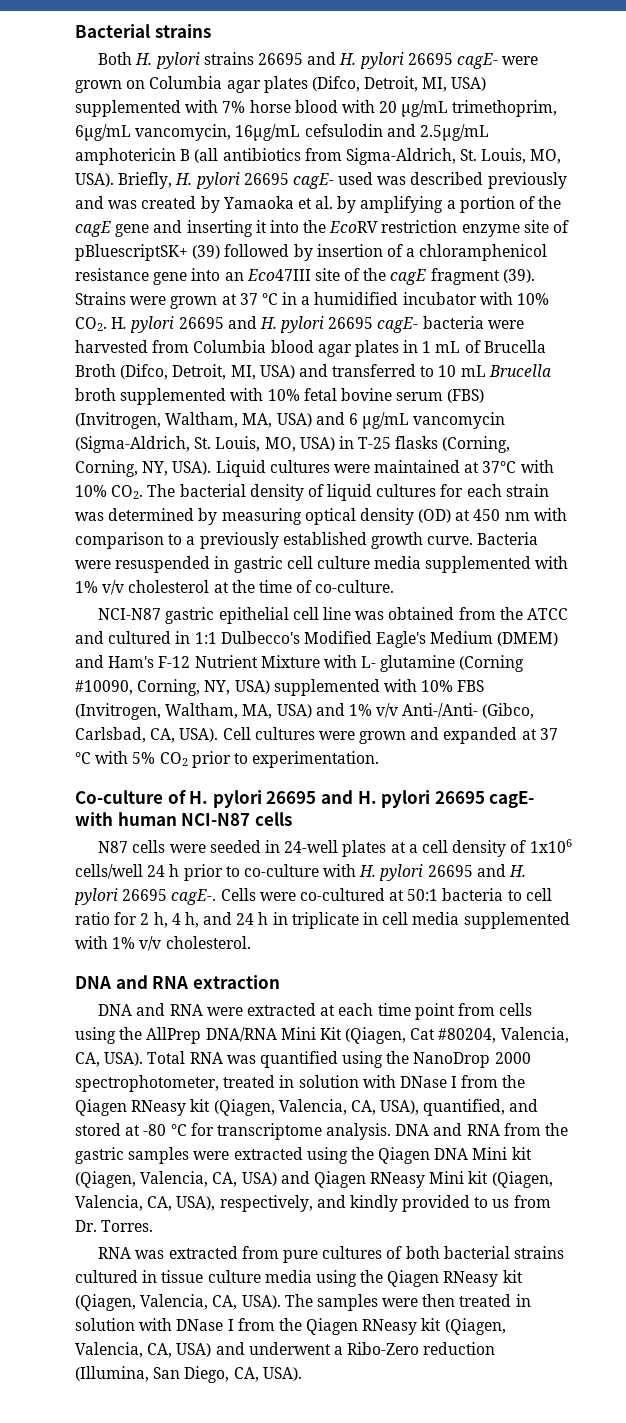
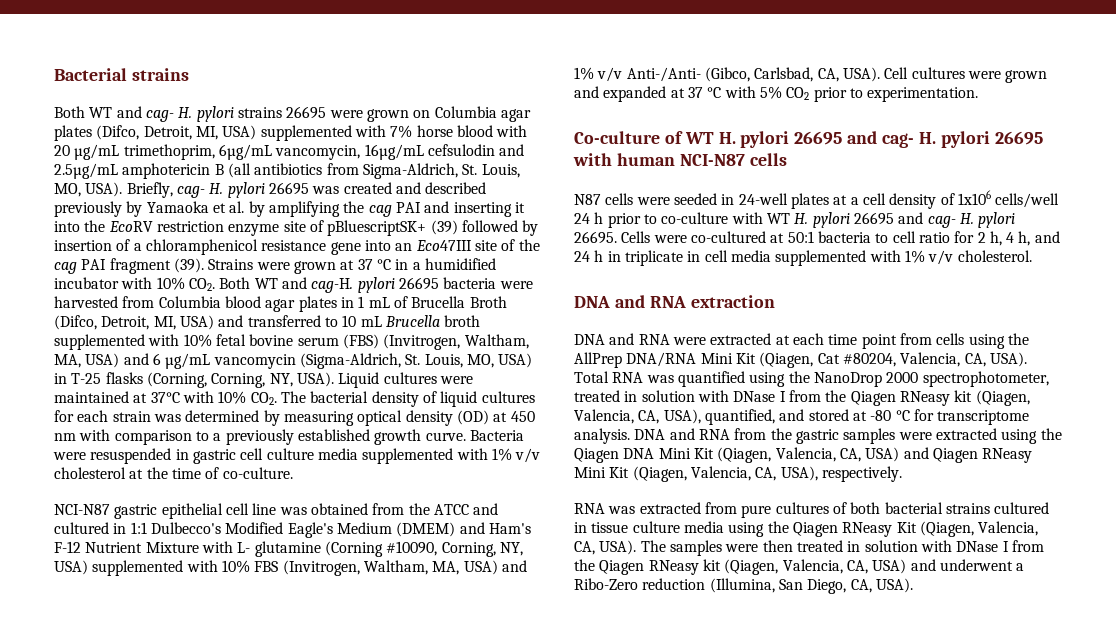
- Both H. pylori strains 26695 and H. pylori 26695 cagE- were grown on Columbia agar plates (Difco, Detroit, MI, USA) supplemented with 7% horse blood with 20 µg/mL trimethoprim, 6µg/mL vancomycin, 16µg/mL cefsulodin and 2.5µg/mL amphotericin B (all antibiotics from Sigma-Aldrich, St. Louis, MO, USA).
+ Both WT and cag- H. pylori strains 26695 were grown on Columbia agar plates (Difco, Detroit, MI, USA) supplemented with 7% horse blood with 20 µg/mL trimethoprim, 6µg/mL vancomycin, 16µg/mL cefsulodin and 2.5µg/mL amphotericin B (all antibiotics from Sigma-Aldrich, St. Louis, MO, USA).
- Briefly, H. pylori 26695 cagE- used was described previously and was created by Yamaoka et al. by amplifying a portion of the cagE gene and inserting it into the EcoRV restriction enzyme site of pBluescriptSK+ (39) followed by insertion of a chloramphenicol resistance gene into an Eco47III site of the cagE fragment (39).
+ Briefly, cag- H. pylori 26695 was created and described previously by Yamaoka et al. by amplifying the cag PAI and inserting it into the EcoRV restriction enzyme site of pBluescriptSK+ (39) followed by insertion of a chloramphenicol resistance gene into an Eco47III site of the cag PAI fragment (39).
- Strains were grown at 37 °C in a humidified incubator with 10% CO2. H. pylori 26695 and H. pylori 26695 cagE- bacteria were harvested from Columbia blood agar plates in 1 mL of Brucella Broth (Difco, Detroit, MI, USA) and transferred to 10 mL Brucella broth supplemented with 10% fetal bovine serum (FBS) (Invitrogen, Waltham, MA, USA) and 6 µg/mL vancomycin (Sigma-Aldrich, St. Louis, MO, USA) in T-25 flasks (Corning, Corning, NY, USA).
+ Strains were grown at 37 °C in a humidified incubator with 10% CO2. Both WT and cag-H. pylori 26695 bacteria were harvested from Columbia blood agar plates in 1 mL of Brucella Broth (Difco, Detroit, MI, USA) and transferred to 10 mL Brucella broth supplemented with 10% fetal bovine serum (FBS) (Invitrogen, Waltham, MA, USA) and 6 µg/mL vancomycin (Sigma-Aldrich, St. Louis, MO, USA) in T-25 flasks (Corning, Corning, NY, USA).
- Co-culture of H. pylori 26695 and H. pylori 26695 cagE- with human NCI-N87 cells
+ Co-culture of WT H. pylori 26695 and cag- H. pylori 26695 with human NCI-N87 cells
- N87 cells were seeded in 24-well plates at a cell density of 1x106 cells/well 24 h prior to co-culture with H. pylori 26695 and H. pylori 26695 cagE-.
+ N87 cells were seeded in 24-well plates at a cell density of 1x106 cells/well 24 h prior to co-culture with WT H. pylori 26695 and cag- H. pylori 26695.
- DNA and RNA from the gastric samples were extracted using the Qiagen DNA Mini kit (Qiagen, Valencia, CA, USA) and Qiagen RNeasy Mini kit (Qiagen, Valencia, CA, USA), respectively, and kindly provided to us from Dr. Torres.
+ DNA and RNA from the gastric samples were extracted using the Qiagen DNA Mini Kit (Qiagen, Valencia, CA, USA) and Qiagen RNeasy Mini Kit (Qiagen, Valencia, CA, USA), respectively.
- RNA was extracted from pure cultures of both bacterial strains cultured in tissue culture media using the Qiagen RNeasy kit (Qiagen, Valencia, CA, USA).
+ RNA was extracted from pure cultures of both bacterial strains cultured in tissue culture media using the Qiagen RNeasy Kit (Qiagen, Valencia, CA, USA).

